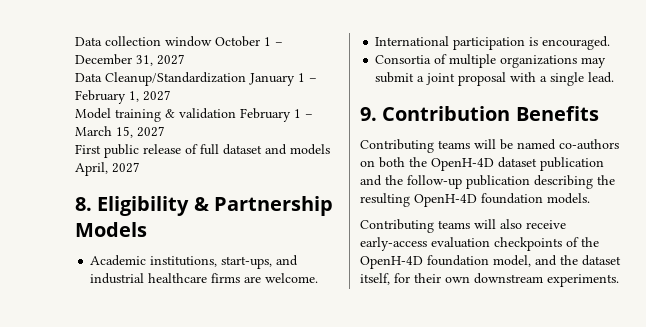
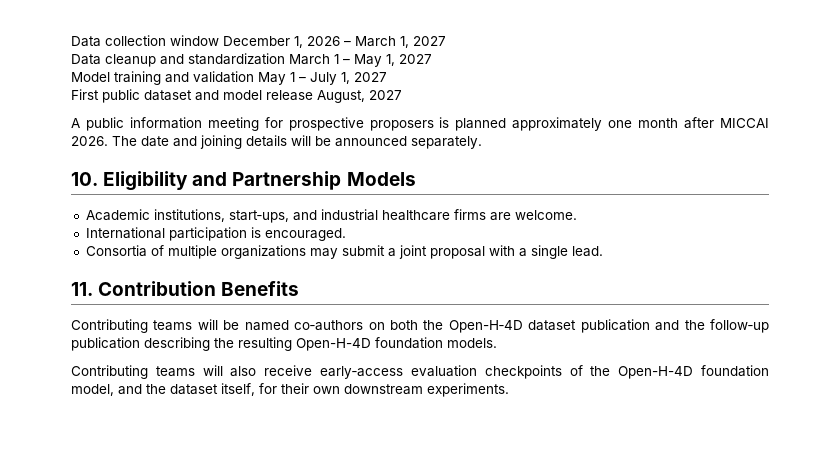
- Data collection window October 1 – December 31, 2027
- Data Cleanup/Standardization January 1 – February 1, 2027
+ Data collection window December 1, 2026 – March 1, 2027
+ Data cleanup and standardization March 1 – May 1, 2027
- Model training & validation February 1 – March 15, 2027
- First public release of full dataset and models April, 2027
- 8. Eligibility & Partnership Models
+ Model training and validation May 1 – July 1, 2027
+ First public dataset and model release August, 2027
+ A public information meeting for prospective proposers is planned approximately one month after MICCAI 2026. The date and joining details will be announced separately.
+ 10. Eligibility and Partnership Models
- 9. Contribution Benefits
+ 11. Contribution Benefits
- Contributing teams will be named co‑authors on both the OpenH‑4D dataset publication and the follow‑up publication describing the resulting OpenH-4D foundation models.
+ Contributing teams will be named co‑authors on both the Open-H‑4D dataset publication and the follow‑up publication describing the resulting Open-H-4D foundation models.
- Contributing teams will also receive early‑access evaluation checkpoints of the OpenH-4D foundation model, and the dataset itself, for their own downstream experiments.
+ Contributing teams will also receive early‑access evaluation checkpoints of the Open-H-4D foundation model, and the dataset itself, for their own downstream experiments.

